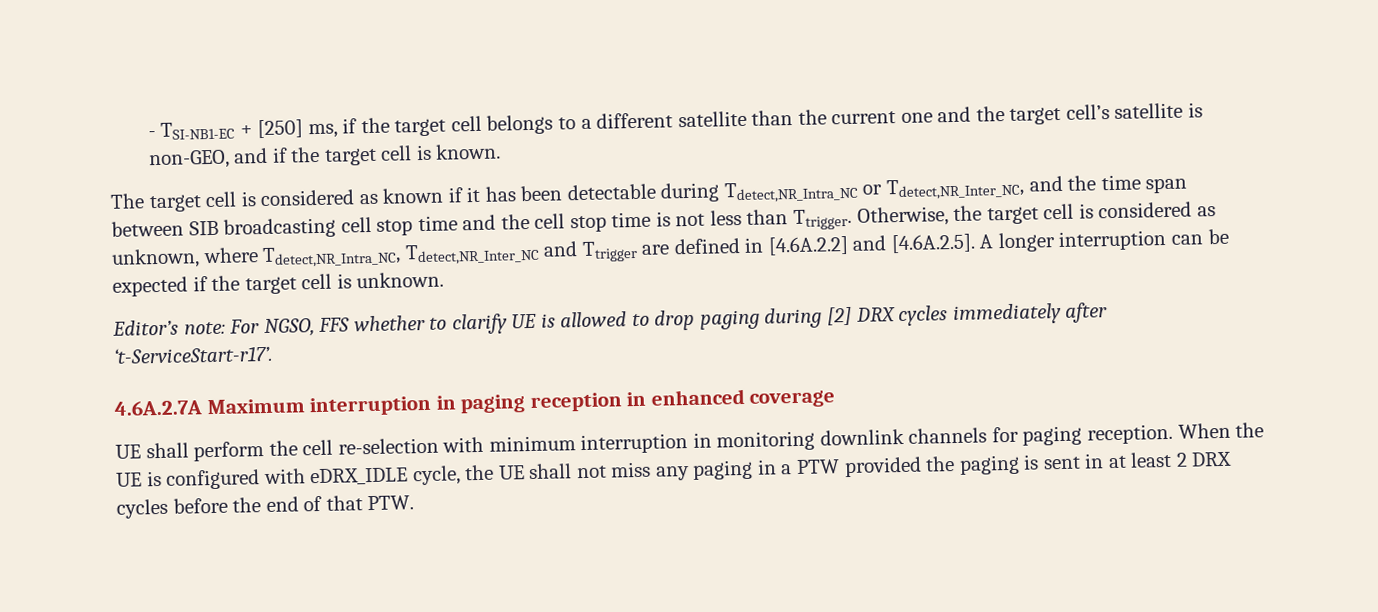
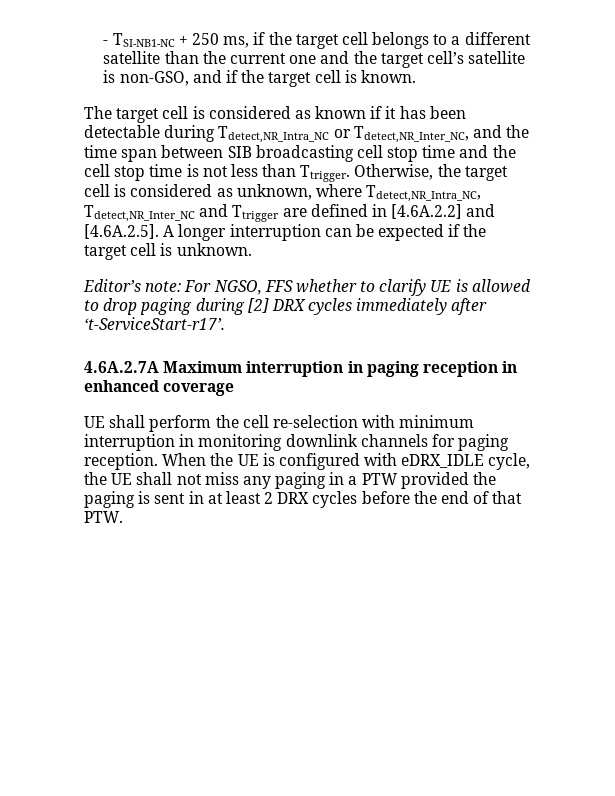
- - TSI-NB1-EC + [250] ms, if the target cell belongs to a different satellite than the current one and the target cell’s satellite is non-GEO, and if the target cell is known.
+ - TSI-NB1-NC + 250 ms, if the target cell belongs to a different satellite than the current one and the target cell’s satellite is non-GSO, and if the target cell is known.

